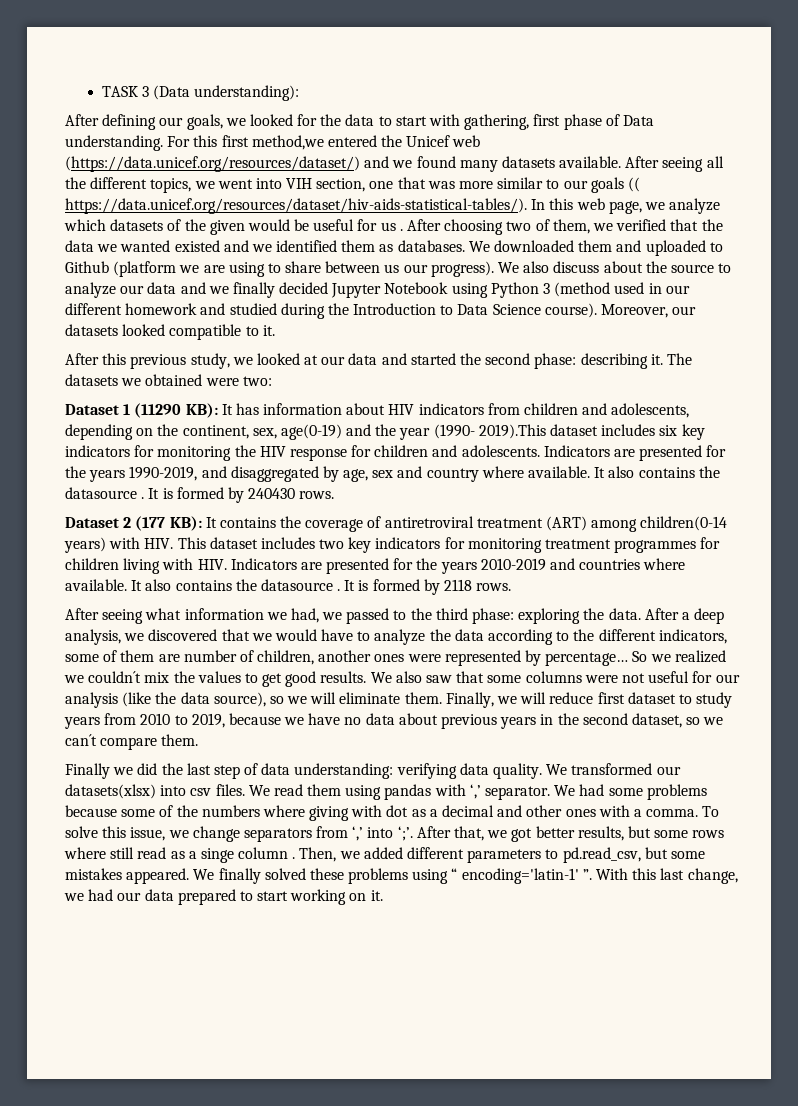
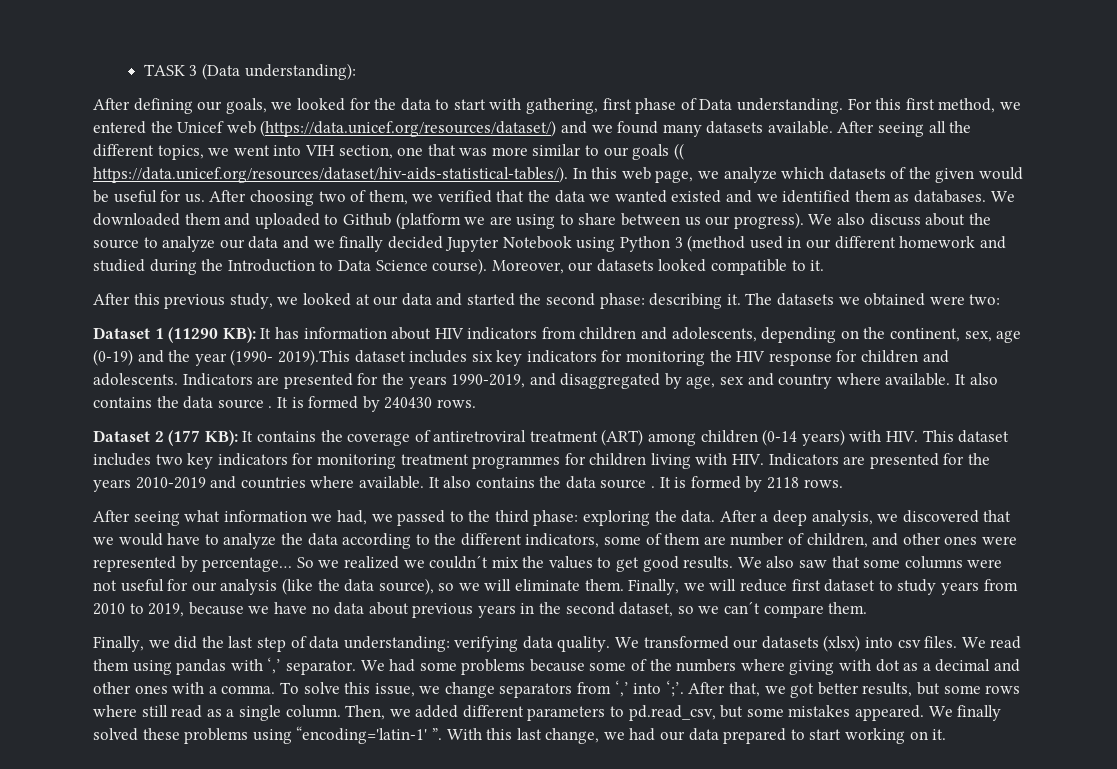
- For this first method,we entered the Unicef web (https://data.unicef.org/resources/dataset/) and we found many datasets available.
+ For this first method, we entered the Unicef web (https://data.unicef.org/resources/dataset/) and we found many datasets available.
- After seeing all the different topics, we went into VIH section, one that was more similar to our goals (( https://data.unicef.org/resources/dataset/hiv-aids-statistical-tables/). In this web page, we analyze which datasets of the given would be useful for us .
+ After seeing all the different topics, we went into VIH section, one that was more similar to our goals (( https://data.unicef.org/resources/dataset/hiv-aids-statistical-tables/). In this web page, we analyze which datasets of the given would be useful for us.
- Dataset 1 (11290 KB): It has information about HIV indicators from children and adolescents, depending on the continent, sex, age(0-19) and the year (1990- 2019).This dataset includes six key indicators for monitoring the HIV response for children and adolescents.
+ Dataset 1 (11290 KB): It has information about HIV indicators from children and adolescents, depending on the continent, sex, age (0-19) and the year (1990- 2019).This dataset includes six key indicators for monitoring the HIV response for children and adolescents.
- Indicators are presented for the years 1990-2019, and disaggregated by age, sex and country where available. It also contains the datasource .
+ Indicators are presented for the years 1990-2019, and disaggregated by age, sex and country where available. It also contains the data source .
- Dataset 2 (177 KB): It contains the coverage of antiretroviral treatment (ART) among children(0-14 years) with HIV. This dataset includes two key indicators for monitoring treatment programmes for children living with HIV. Indicators are presented for the years 2010-2019 and countries where available. It also contains the datasource .
+ Dataset 2 (177 KB): It contains the coverage of antiretroviral treatment (ART) among children (0-14 years) with HIV. This dataset includes two key indicators for monitoring treatment programmes for children living with HIV. Indicators are presented for the years 2010-2019 and countries where available. It also contains the data source .
- After a deep analysis, we discovered that we would have to analyze the data according to the different indicators, some of them are number of children, another ones were represented by percentage…
+ After a deep analysis, we discovered that we would have to analyze the data according to the different indicators, some of them are number of children, and other ones were represented by percentage…
- Finally we did the last step of data understanding: verifying data quality.
+ Finally, we did the last step of data understanding: verifying data quality.
- We transformed our datasets(xlsx) into csv files.
+ We transformed our datasets (xlsx) into csv files.
- After that, we got better results, but some rows where still read as a singe column .
+ After that, we got better results, but some rows where still read as a single column.
- We finally solved these problems using “ encoding='latin-1' ”.
+ We finally solved these problems using “encoding='latin-1' ”.

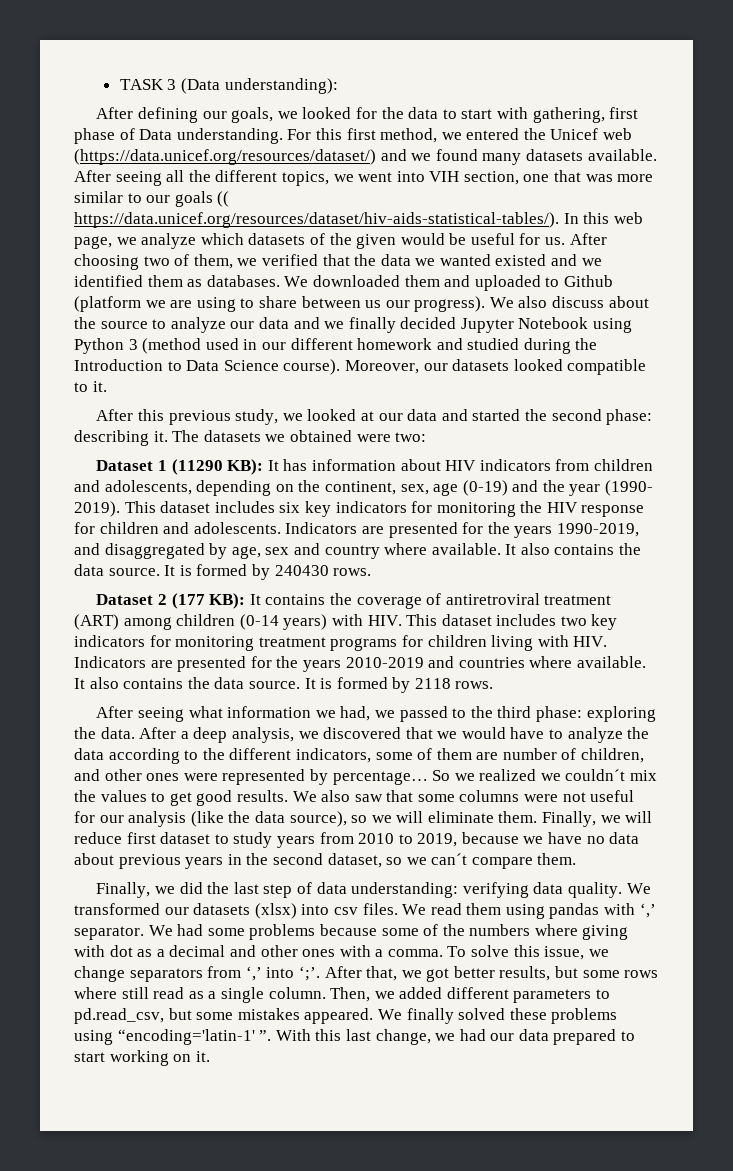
- Dataset 1 (11290 KB): It has information about HIV indicators from children and adolescents, depending on the continent, sex, age (0-19) and the year (1990- 2019).This dataset includes six key indicators for monitoring the HIV response for children and adolescents.
+ Dataset 1 (11290 KB): It has information about HIV indicators from children and adolescents, depending on the continent, sex, age (0-19) and the year (1990- 2019). This dataset includes six key indicators for monitoring the HIV response for children and adolescents.
- Indicators are presented for the years 1990-2019, and disaggregated by age, sex and country where available. It also contains the data source .
+ Indicators are presented for the years 1990-2019, and disaggregated by age, sex and country where available. It also contains the data source.
- Dataset 2 (177 KB): It contains the coverage of antiretroviral treatment (ART) among children (0-14 years) with HIV. This dataset includes two key indicators for monitoring treatment programmes for children living with HIV. Indicators are presented for the years 2010-2019 and countries where available. It also contains the data source .
+ Dataset 2 (177 KB): It contains the coverage of antiretroviral treatment (ART) among children (0-14 years) with HIV. This dataset includes two key indicators for monitoring treatment programs for children living with HIV. Indicators are presented for the years 2010-2019 and countries where available. It also contains the data source.

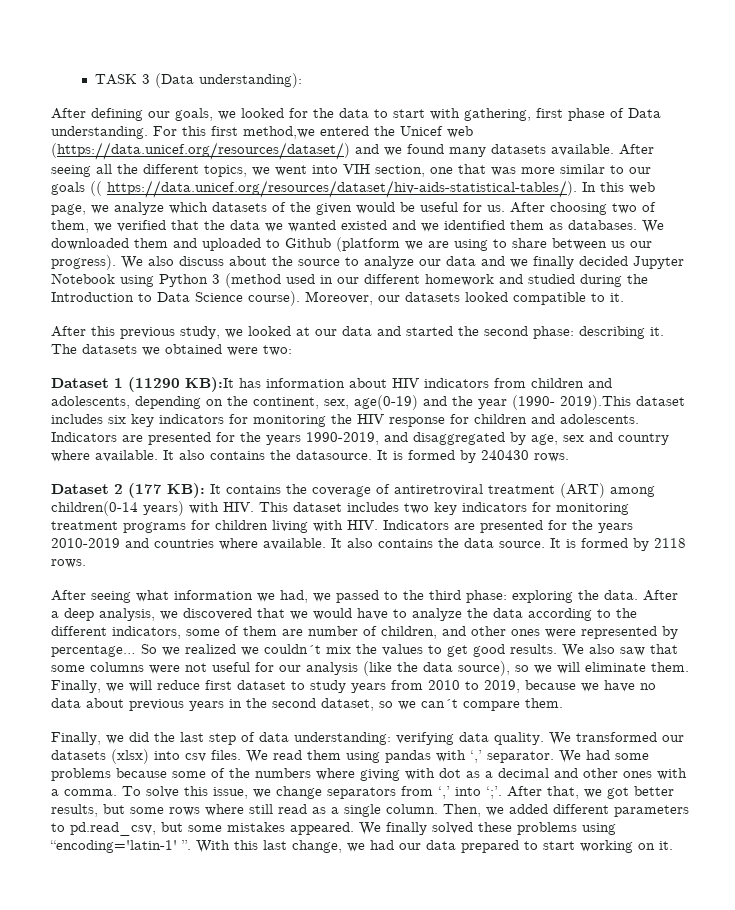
- For this first method, we entered the Unicef web (https://data.unicef.org/resources/dataset/) and we found many datasets available.
+ For this first method,we entered the Unicef web (https://data.unicef.org/resources/dataset/) and we found many datasets available.
- Dataset 1 (11290 KB): It has information about HIV indicators from children and adolescents, depending on the continent, sex, age (0-19) and the year (1990- 2019). This dataset includes six key indicators for monitoring the HIV response for children and adolescents.
+ Dataset 1 (11290 KB):It has information about HIV indicators from children and adolescents, depending on the continent, sex, age(0-19) and the year (1990- 2019).This dataset includes six key indicators for monitoring the HIV response for children and adolescents.
- Indicators are presented for the years 1990-2019, and disaggregated by age, sex and country where available. It also contains the data source.
+ Indicators are presented for the years 1990-2019, and disaggregated by age, sex and country where available. It also contains the datasource.
- Dataset 2 (177 KB): It contains the coverage of antiretroviral treatment (ART) among children (0-14 years) with HIV. This dataset includes two key indicators for monitoring treatment programs for children living with HIV. Indicators are presented for the years 2010-2019 and countries where available.
+ Dataset 2 (177 KB): It contains the coverage of antiretroviral treatment (ART) among children(0-14 years) with HIV. This dataset includes two key indicators for monitoring treatment programs for children living with HIV. Indicators are presented for the years 2010-2019 and countries where available.

